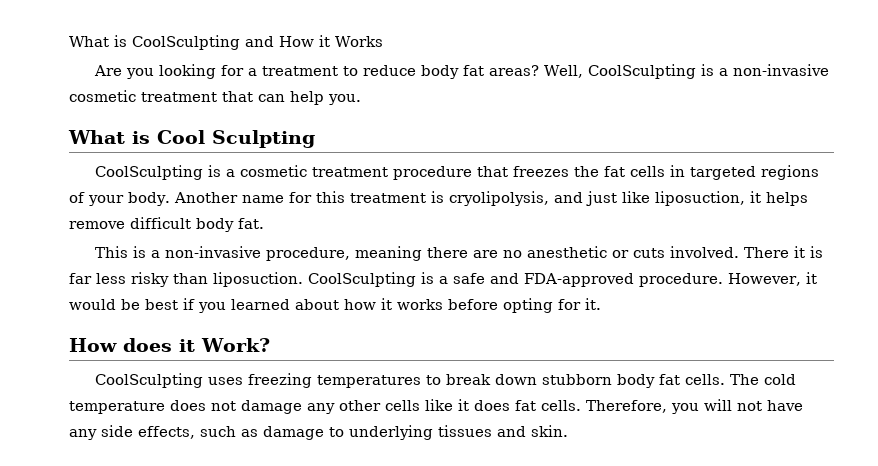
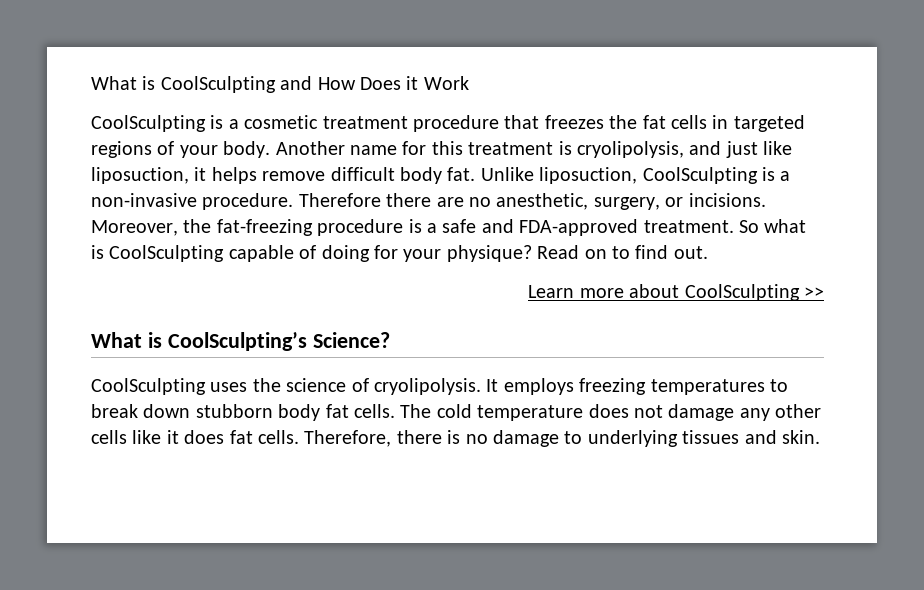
- What is CoolSculpting and How it Works
- Are you looking for a treatment to reduce body fat areas? Well, CoolSculpting is a non-invasive cosmetic treatment that can help you.
- What is Cool Sculpting
+ What is CoolSculpting and How Does it Work
- Another name for this treatment is cryolipolysis, and just like liposuction, it helps remove difficult body fat.
- This is a non-invasive procedure, meaning there are no anesthetic or cuts involved. There it is far less risky than liposuction. CoolSculpting is a safe and FDA-approved procedure. However, it would be best if you learned about how it works before opting for it.
- How does it Work?
- CoolSculpting uses freezing temperatures to break down stubborn body fat cells.
+ Another name for this treatment is cryolipolysis, and just like liposuction, it helps remove difficult body fat. Unlike liposuction, CoolSculpting is a non-invasive procedure. Therefore there are no anesthetic, surgery, or incisions. Moreover, the fat-freezing procedure is a safe and FDA-approved treatment. So what is CoolSculpting capable of doing for your physique? Read on to find out.
+ Learn more about CoolSculpting >>
+ What is CoolSculpting’s Science?
+ CoolSculpting uses the science of cryolipolysis. It employs freezing temperatures to break down stubborn body fat cells.
- Therefore, you will not have any side effects, such as damage to underlying tissues and skin.
+ Therefore, there is no damage to underlying tissues and skin.

